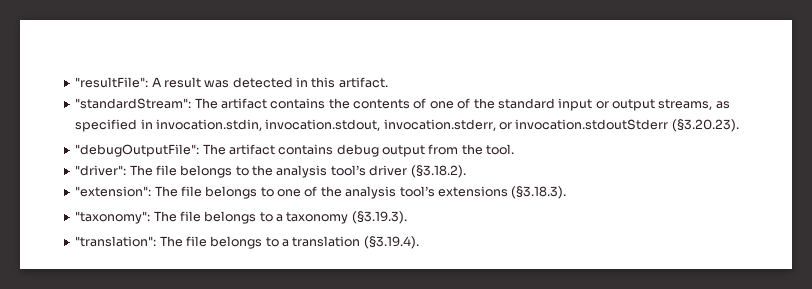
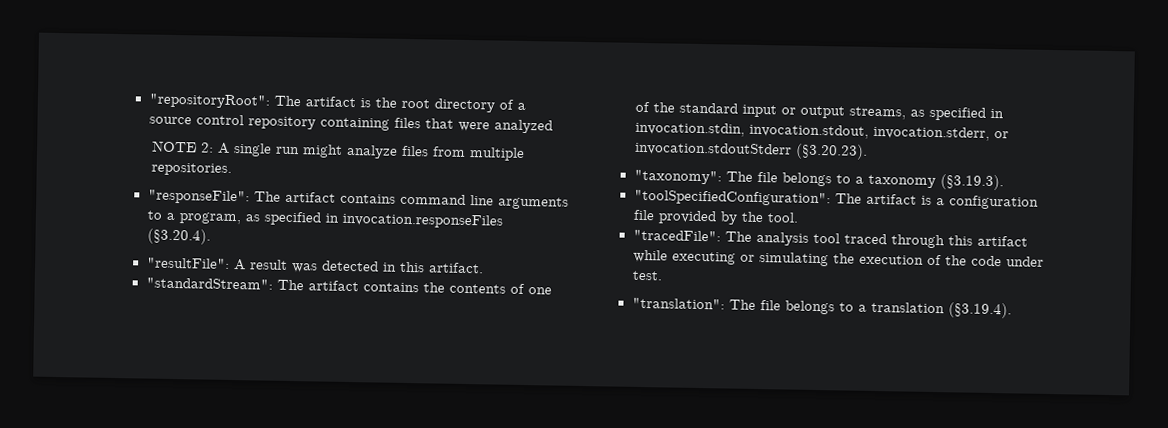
+ "repositoryRoot": The artifact is the root directory of a source control repository containing files that were analyzed
+ NOTE 2: A single run might analyze files from multiple repositories.
+ "responseFile": The artifact contains command line arguments to a program, as specified in invocation.responseFiles (§3.20.4).
- "debugOutputFile": The artifact contains debug output from the tool.
- "driver": The file belongs to the analysis tool’s driver (§3.18.2).
- "extension": The file belongs to one of the analysis tool’s extensions (§3.18.3).
+ "toolSpecifiedConfiguration": The artifact is a configuration file provided by the tool.
+ "tracedFile": The analysis tool traced through this artifact while executing or simulating the execution of the code under test.

